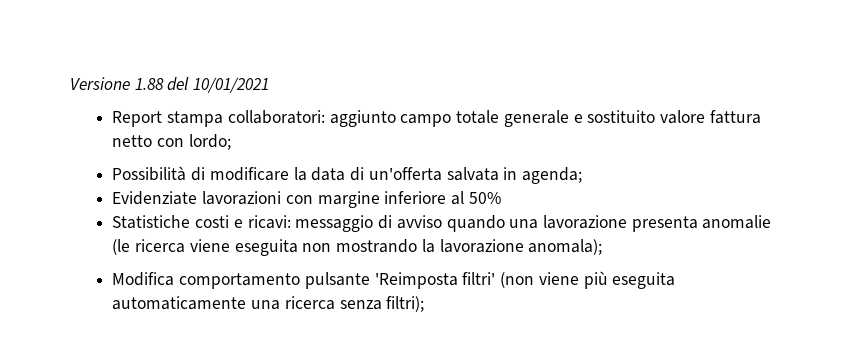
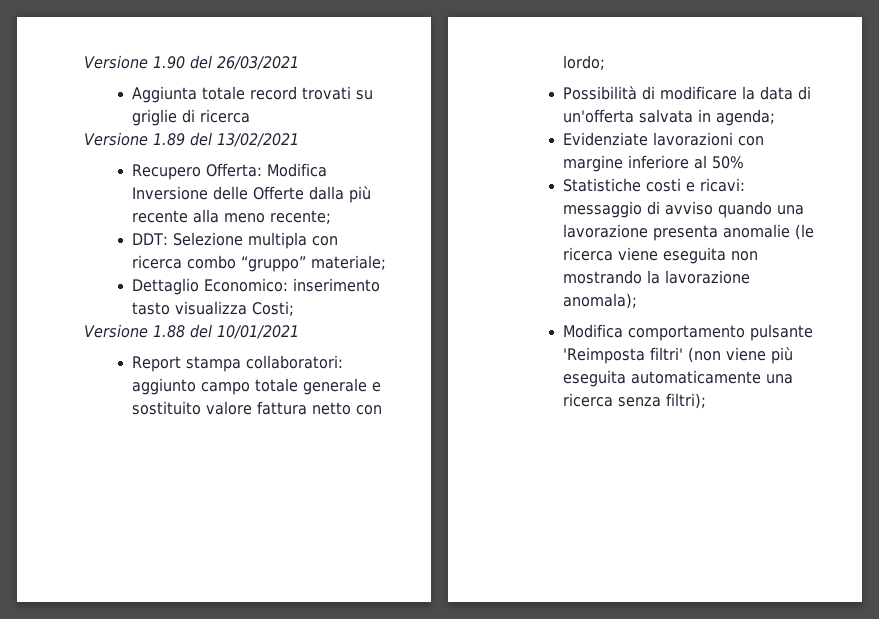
+ Versione 1.90 del 26/03/2021
+ Aggiunta totale record trovati su griglie di ricerca
+ Versione 1.89 del 13/02/2021
+ Recupero Offerta: Modifica Inversione delle Offerte dalla più recente alla meno recente;
+ DDT: Selezione multipla con ricerca combo “gruppo” materiale;
+ Dettaglio Economico: inserimento tasto visualizza Costi;

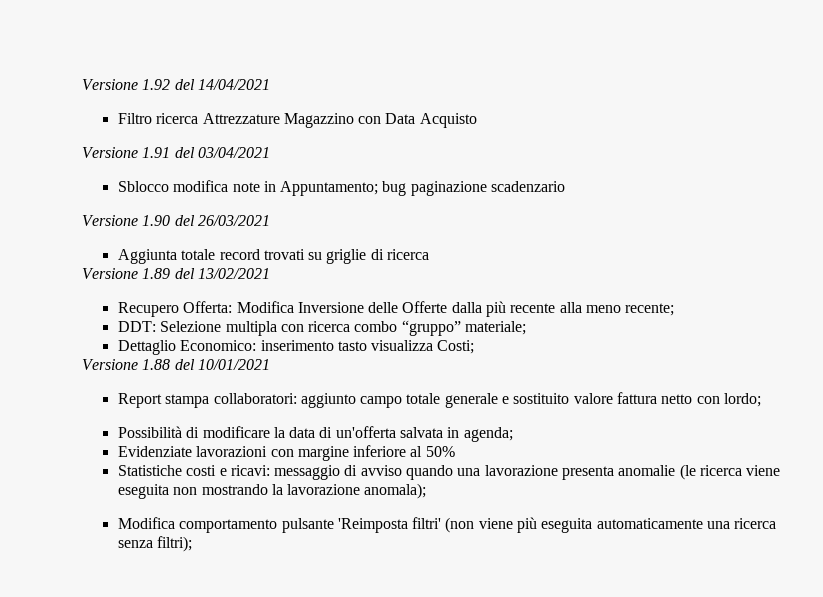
+ Versione 1.92 del 14/04/2021
+ Filtro ricerca Attrezzature Magazzino con Data Acquisto
+ Versione 1.91 del 03/04/2021
+ Sblocco modifica note in Appuntamento; bug paginazione scadenzario

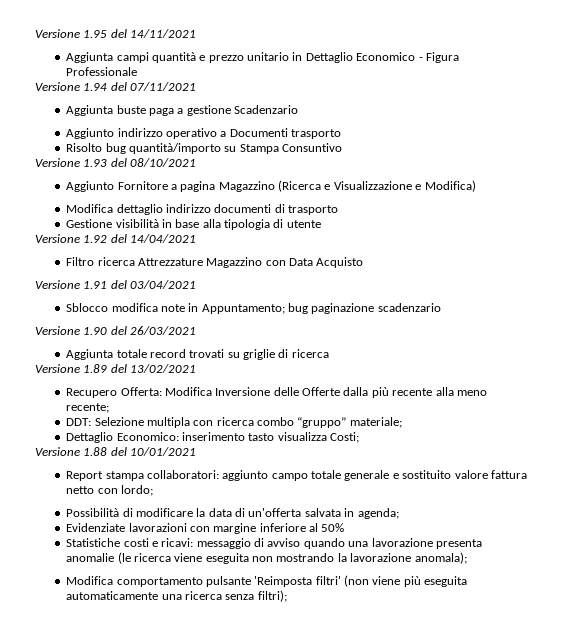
+ Versione 1.95 del 14/11/2021
+ Aggiunta campi quantità e prezzo unitario in Dettaglio Economico - Figura Professionale
+ Versione 1.94 del 07/11/2021
+ Aggiunta buste paga a gestione Scadenzario
+ Aggiunto indirizzo operativo a Documenti trasporto
+ Risolto bug quantità/importo su Stampa Consuntivo
+ Versione 1.93 del 08/10/2021
+ Aggiunto Fornitore a pagina Magazzino (Ricerca e Visualizzazione e Modifica)
+ Modifica dettaglio indirizzo documenti di trasporto
+ Gestione visibilità in base alla tipologia di utente

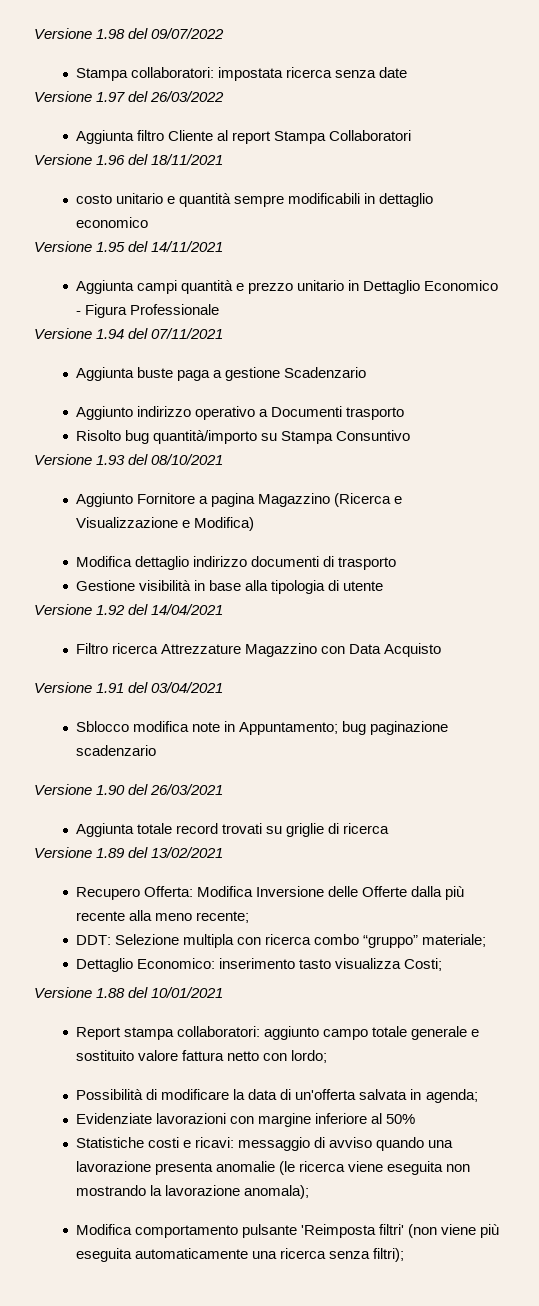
+ Versione 1.98 del 09/07/2022
+ Stampa collaboratori: impostata ricerca senza date
+ Versione 1.97 del 26/03/2022
+ Aggiunta filtro Cliente al report Stampa Collaboratori
+ Versione 1.96 del 18/11/2021
+ costo unitario e quantità sempre modificabili in dettaglio economico

